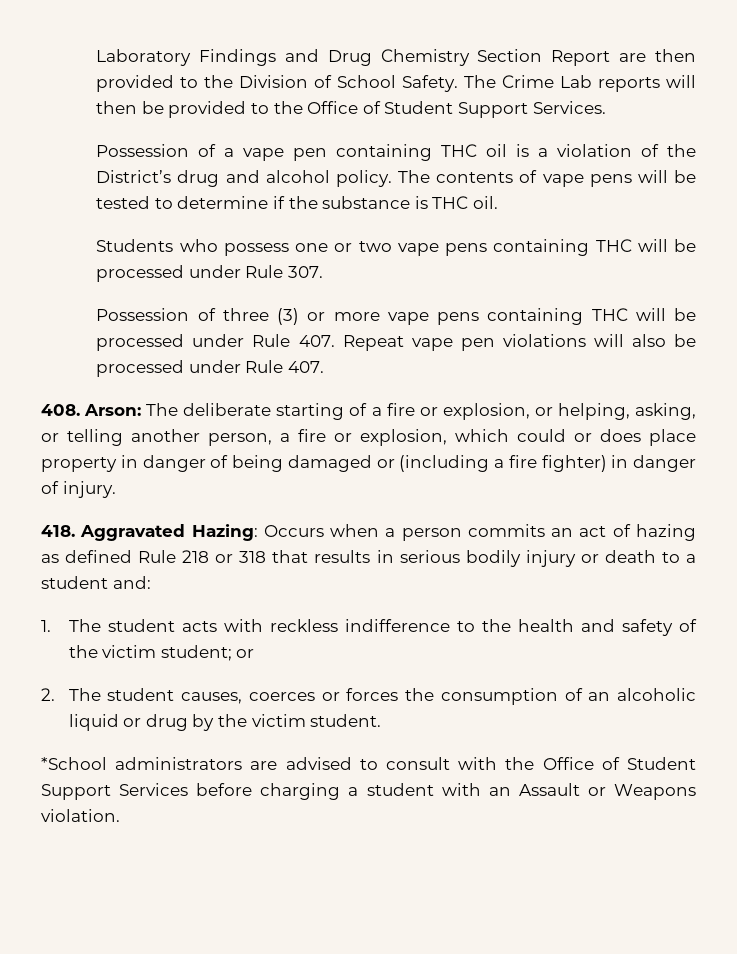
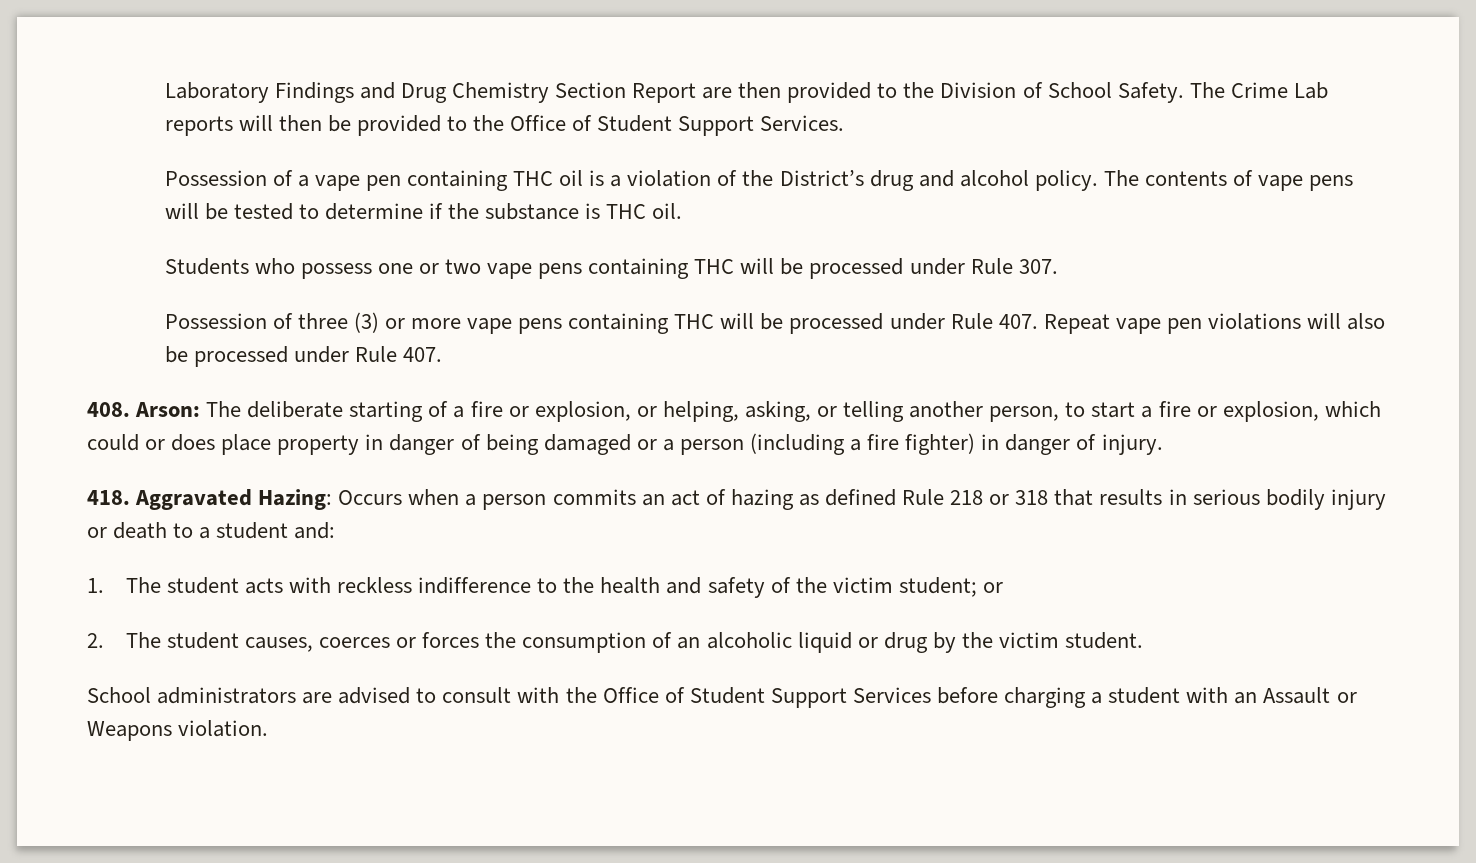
- 408. Arson: The deliberate starting of a fire or explosion, or helping, asking, or telling another person, a fire or explosion, which could or does place property in danger of being damaged or (including a fire fighter) in danger of injury.
+ 408. Arson: The deliberate starting of a fire or explosion, or helping, asking, or telling another person, to start a fire or explosion, which could or does place property in danger of being damaged or a person (including a fire fighter) in danger of injury.
- *School administrators are advised to consult with the Office of Student Support Services before charging a student with an Assault or Weapons violation.
+ School administrators are advised to consult with the Office of Student Support Services before charging a student with an Assault or Weapons violation.

